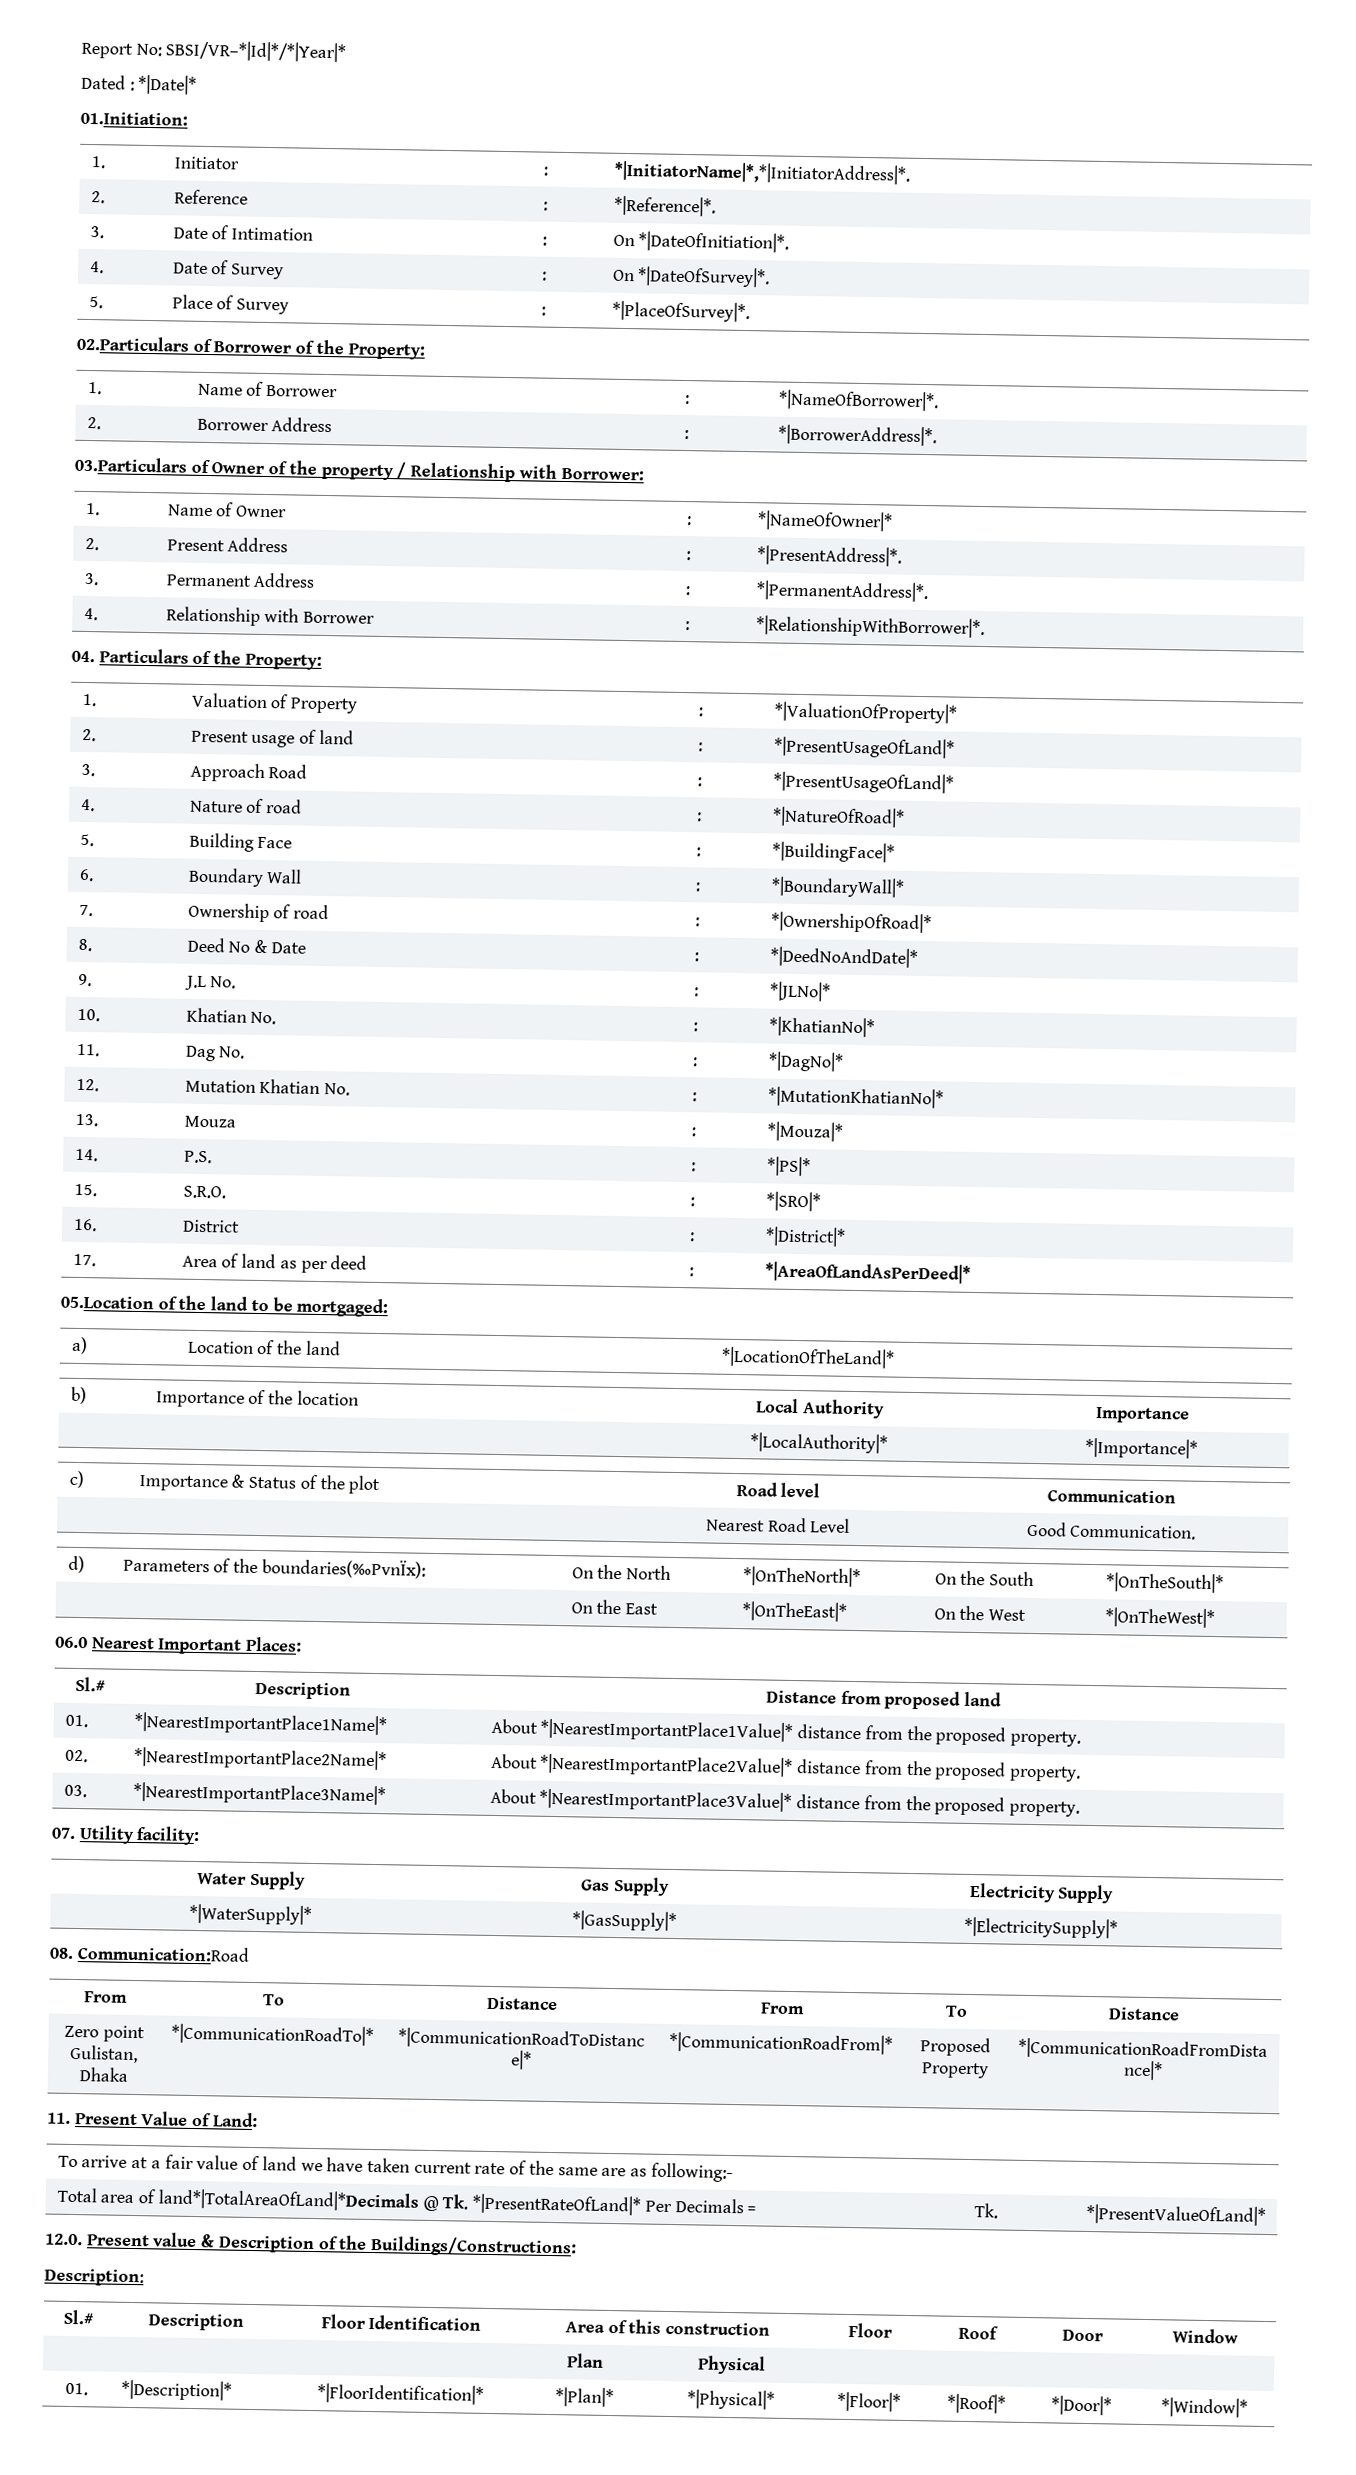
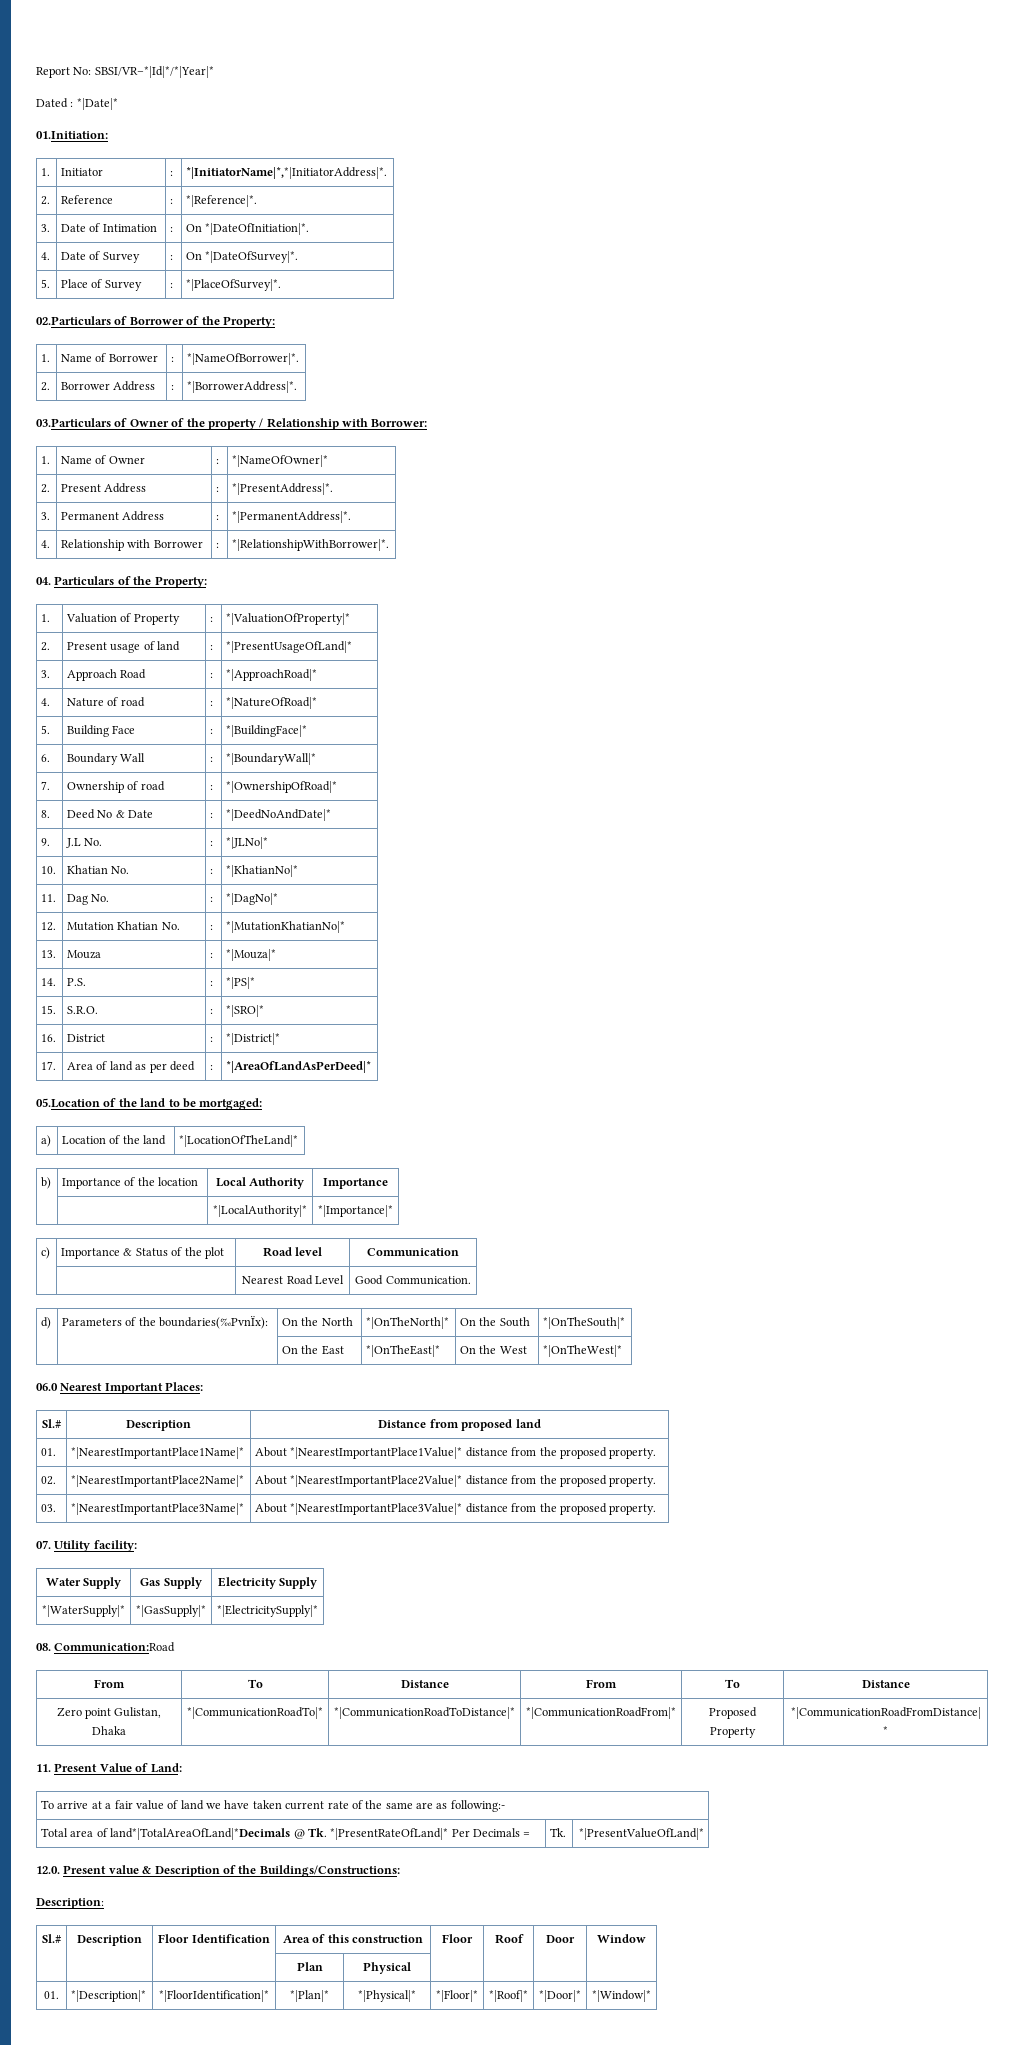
- 3. | Approach Road | : | *|PresentUsageOfLand|*
+ 3. | Approach Road | : | *|ApproachRoad|*

